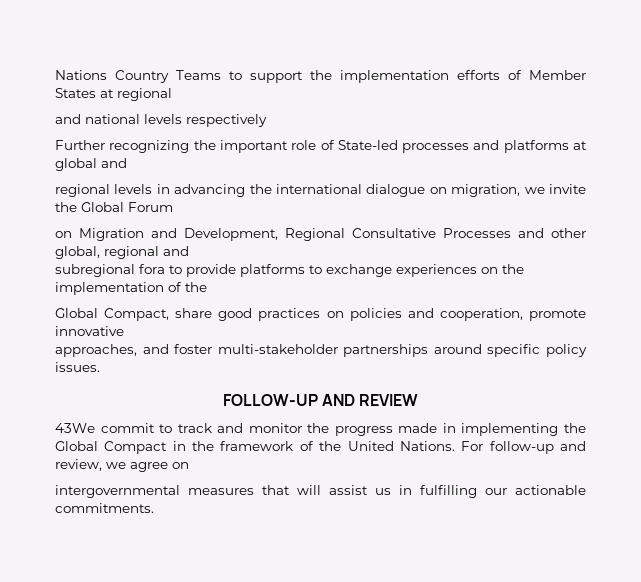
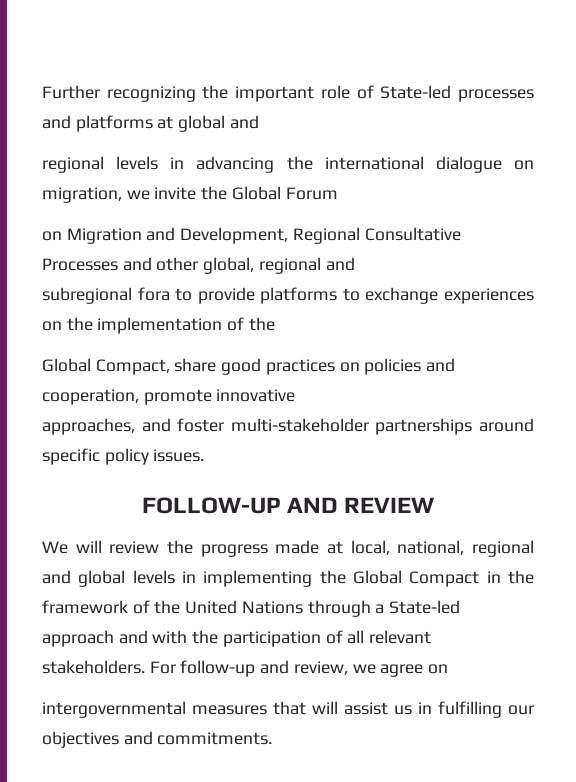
- Nations Country Teams to support the implementation efforts of Member States at regional
- and national levels respectively
- 43We commit to track and monitor the progress made in implementing the Global Compact in the framework of the United Nations.
+ We will review the progress made at local, national, regional and global levels in implementing the Global Compact in the framework of the United Nations through a State-led approach and with the participation of all relevant stakeholders.
- intergovernmental measures that will assist us in fulfilling our actionable commitments.
+ intergovernmental measures that will assist us in fulfilling our objectives and commitments.

